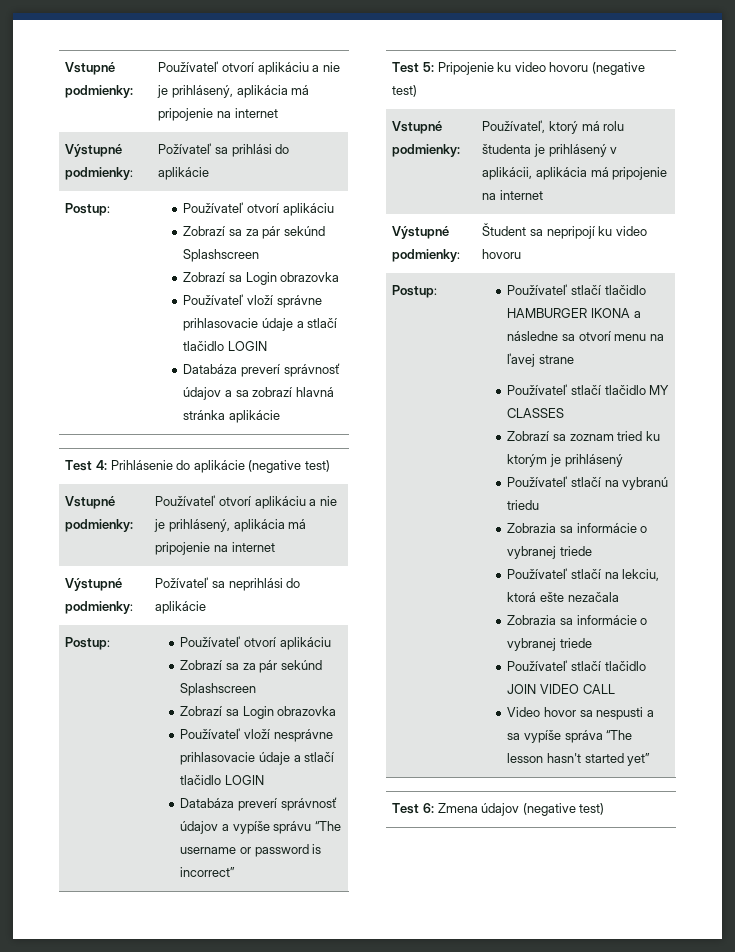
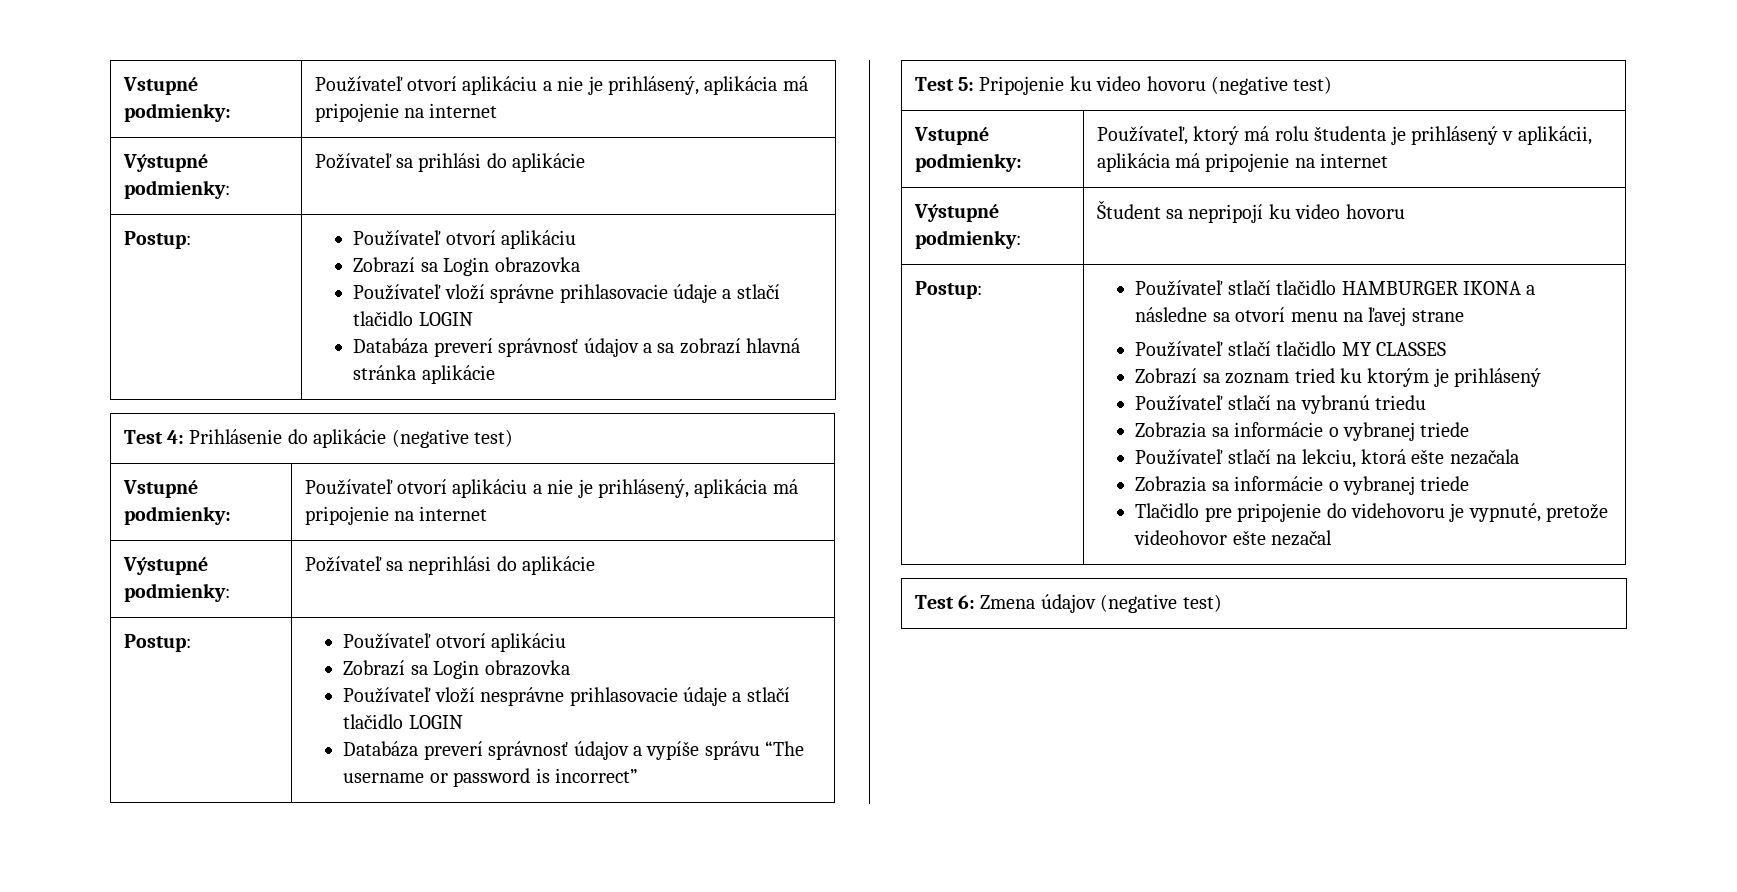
  Výstupné podmienky: | Požívateľ sa prihlási do aplikácie
  Postup: | Používateľ otvorí aplikáciu
- Zobrazí sa za pár sekúnd Splashscreen
  Výstupné podmienky: | Požívateľ sa neprihlási do aplikácie
  Postup: | Používateľ otvorí aplikáciu
- Zobrazí sa za pár sekúnd Splashscreen
- Používateľ stlačí tlačidlo JOIN VIDEO CALL
- Video hovor sa nespusti a sa vypíše správa “The lesson hasn't started yet”
+ Tlačidlo pre pripojenie do videhovoru je vypnuté, pretože videohovor ešte nezačal

